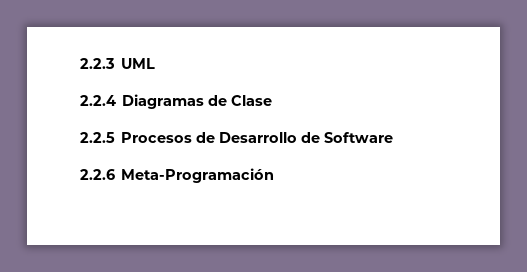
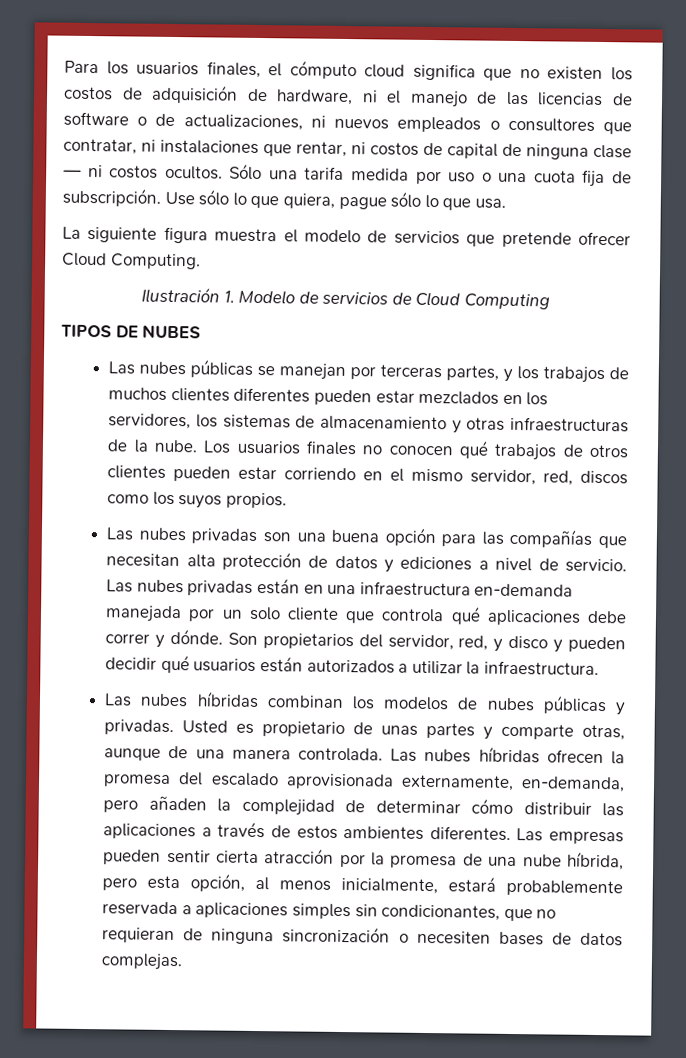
- 2.2.3 UML
- 2.2.4 Diagramas de Clase
- 2.2.5 Procesos de Desarrollo de Software
- 2.2.6 Meta-Programación
+ Para los usuarios finales, el cómputo cloud significa que no existen los costos de adquisición de hardware, ni el manejo de las licencias de software o de actualizaciones, ni nuevos empleados o consultores que contratar, ni instalaciones que rentar, ni costos de capital de ninguna clase — ni costos ocultos. Sólo una tarifa medida por uso o una cuota fija de subscripción. Use sólo lo que quiera, pague sólo lo que usa.
+ La siguiente figura muestra el modelo de servicios que pretende ofrecer Cloud Computing.
+ Ilustración 1. Modelo de servicios de Cloud Computing
+ TIPOS DE NUBES
+ Las nubes públicas se manejan por terceras partes, y los trabajos de muchos clientes diferentes pueden estar mezclados en los servidores, los sistemas de almacenamiento y otras infraestructuras de la nube. Los usuarios finales no conocen qué trabajos de otros clientes pueden estar corriendo en el mismo servidor, red, discos como los suyos propios.
+ Las nubes privadas son una buena opción para las compañías que necesitan alta protección de datos y ediciones a nivel de servicio. Las nubes privadas están en una infraestructura en-demanda manejada por un solo cliente que controla qué aplicaciones debe correr y dónde. Son propietarios del servidor, red, y disco y pueden decidir qué usuarios están autorizados a utilizar la infraestructura.
+ Las nubes híbridas combinan los modelos de nubes públicas y privadas. Usted es propietario de unas partes y comparte otras, aunque de una manera controlada. Las nubes híbridas ofrecen la promesa del escalado aprovisionada externamente, en-demanda, pero añaden la complejidad de determinar cómo distribuir las aplicaciones a través de estos ambientes diferentes. Las empresas pueden sentir cierta atracción por la promesa de una nube híbrida, pero esta opción, al menos inicialmente, estará probablemente reservada a aplicaciones simples sin condicionantes, que no requieran de ninguna sincronización o necesiten bases de datos complejas.

